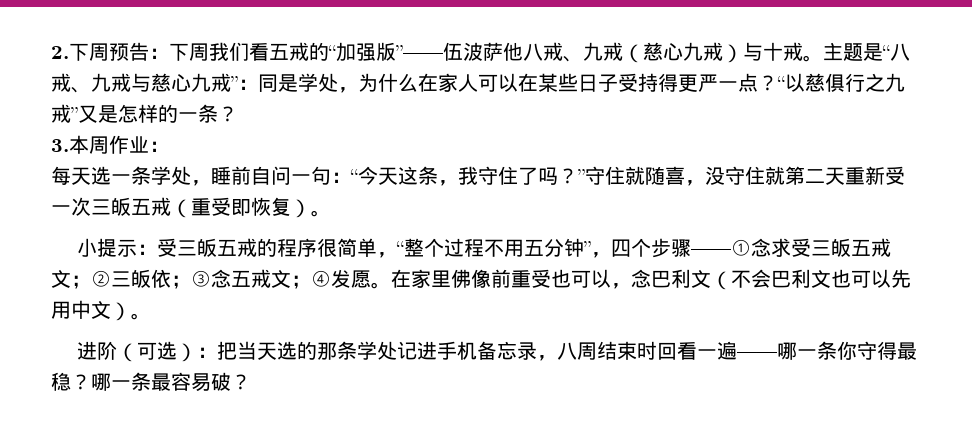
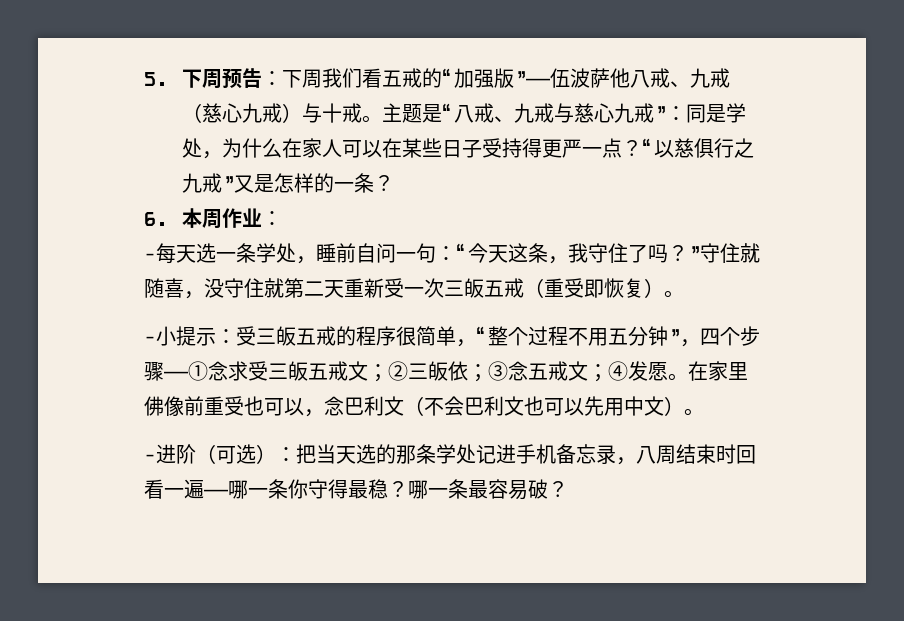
- 2.下周预告：下周我们看五戒的“加强版”——伍波萨他八戒、九戒（慈心九戒）与十戒。
+ 5.下周预告：下周我们看五戒的“加强版”——伍波萨他八戒、九戒（慈心九戒）与十戒。
- 3.本周作业：
+ 6.本周作业：
- 每天选一条学处，睡前自问一句：“今天这条，我守住了吗？”守住就随喜，没守住就第二天重新受一次三皈五戒（重受即恢复）。
+ -每天选一条学处，睡前自问一句：“今天这条，我守住了吗？”守住就随喜，没守住就第二天重新受一次三皈五戒（重受即恢复）。
- 小提示：受三皈五戒的程序很简单，“整个过程不用五分钟”，四个步骤——①念求受三皈五戒文；②三皈依；③念五戒文；④发愿。
+ -小提示：受三皈五戒的程序很简单，“整个过程不用五分钟”，四个步骤——①念求受三皈五戒文；②三皈依；③念五戒文；④发愿。
- 进阶（可选）：把当天选的那条学处记进手机备忘录，八周结束时回看一遍——哪一条你守得最稳？
+ -进阶（可选）：把当天选的那条学处记进手机备忘录，八周结束时回看一遍——哪一条你守得最稳？

